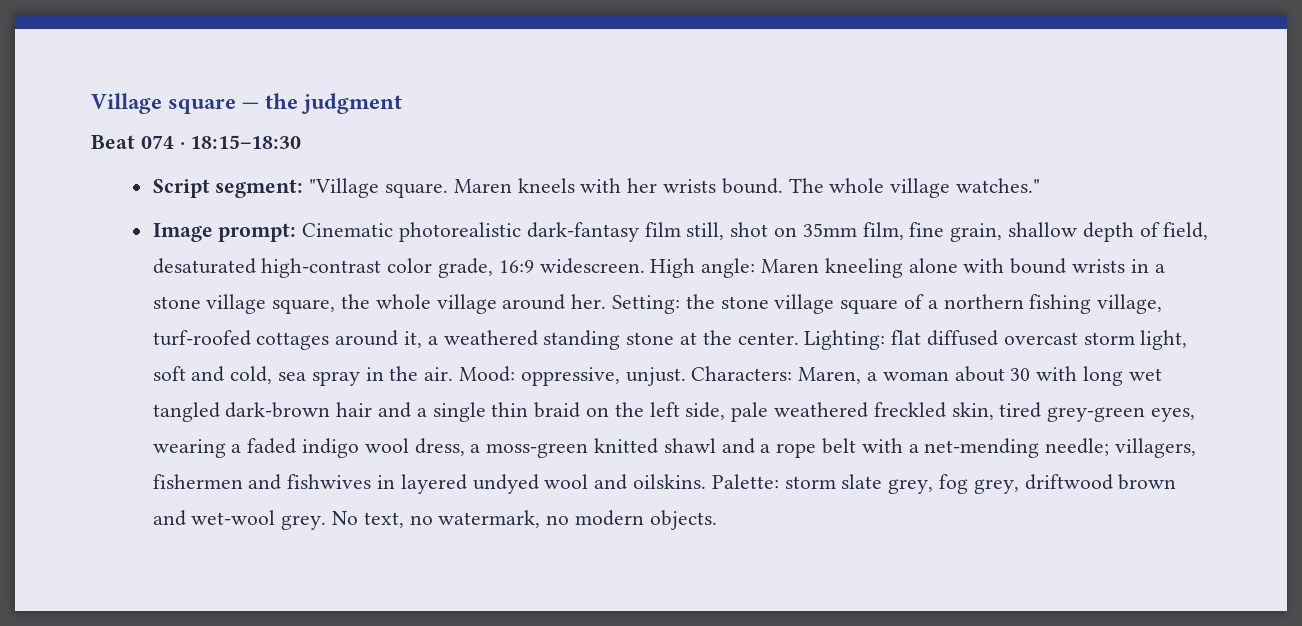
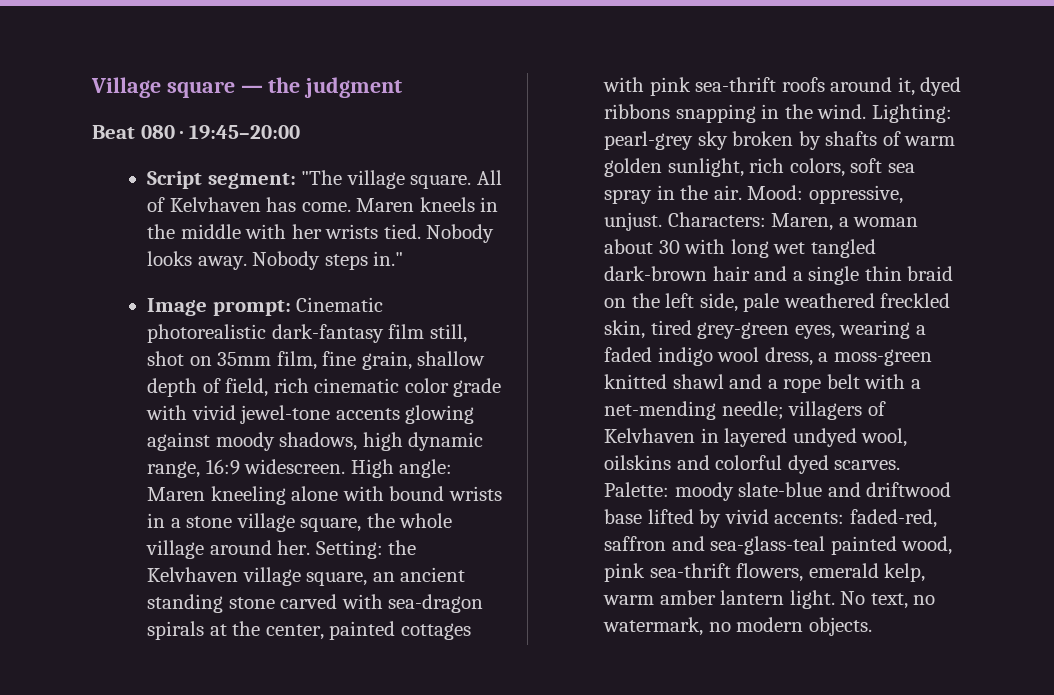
- Beat 074 · 18:15–18:30
+ Beat 080 · 19:45–20:00
- Script segment: "Village square. Maren kneels with her wrists bound. The whole village watches."
+ Script segment: "The village square. All of Kelvhaven has come. Maren kneels in the middle with her wrists tied. Nobody looks away. Nobody steps in."
- Image prompt: Cinematic photorealistic dark-fantasy film still, shot on 35mm film, fine grain, shallow depth of field, desaturated high-contrast color grade, 16:9 widescreen.
+ Image prompt: Cinematic photorealistic dark-fantasy film still, shot on 35mm film, fine grain, shallow depth of field, rich cinematic color grade with vivid jewel-tone accents glowing against moody shadows, high dynamic range, 16:9 widescreen.
- Setting: the stone village square of a northern fishing village, turf-roofed cottages around it, a weathered standing stone at the center. Lighting: flat diffused overcast storm light, soft and cold, sea spray in the air.
+ Setting: the Kelvhaven village square, an ancient standing stone carved with sea-dragon spirals at the center, painted cottages with pink sea-thrift roofs around it, dyed ribbons snapping in the wind. Lighting: pearl-grey sky broken by shafts of warm golden sunlight, rich colors, soft sea spray in the air.
- Characters: Maren, a woman about 30 with long wet tangled dark-brown hair and a single thin braid on the left side, pale weathered freckled skin, tired grey-green eyes, wearing a faded indigo wool dress, a moss-green knitted shawl and a rope belt with a net-mending needle; villagers, fishermen and fishwives in layered undyed wool and oilskins. Palette: storm slate grey, fog grey, driftwood brown and wet-wool grey.
+ Characters: Maren, a woman about 30 with long wet tangled dark-brown hair and a single thin braid on the left side, pale weathered freckled skin, tired grey-green eyes, wearing a faded indigo wool dress, a moss-green knitted shawl and a rope belt with a net-mending needle; villagers of Kelvhaven in layered undyed wool, oilskins and colorful dyed scarves. Palette: moody slate-blue and driftwood base lifted by vivid accents: faded-red, saffron and sea-glass-teal painted wood, pink sea-thrift flowers, emerald kelp, warm amber lantern light.

